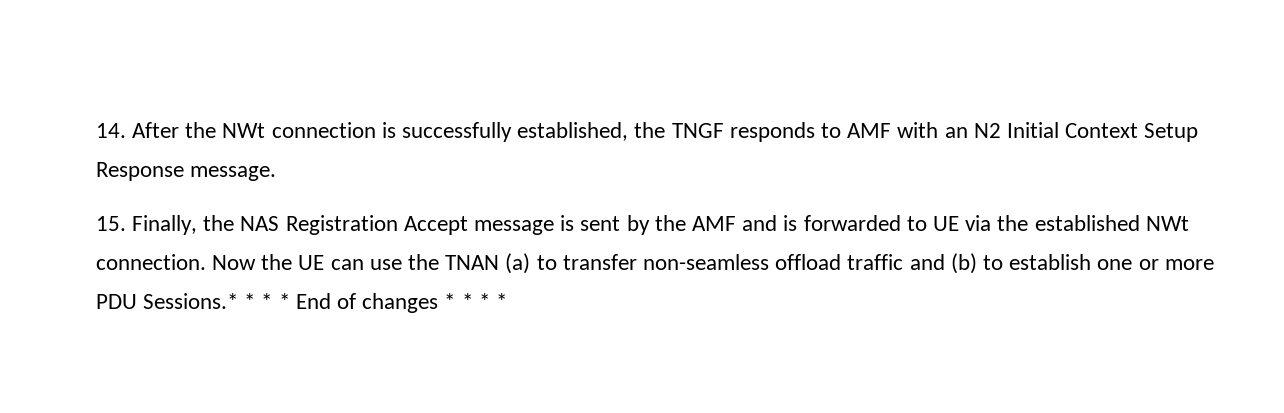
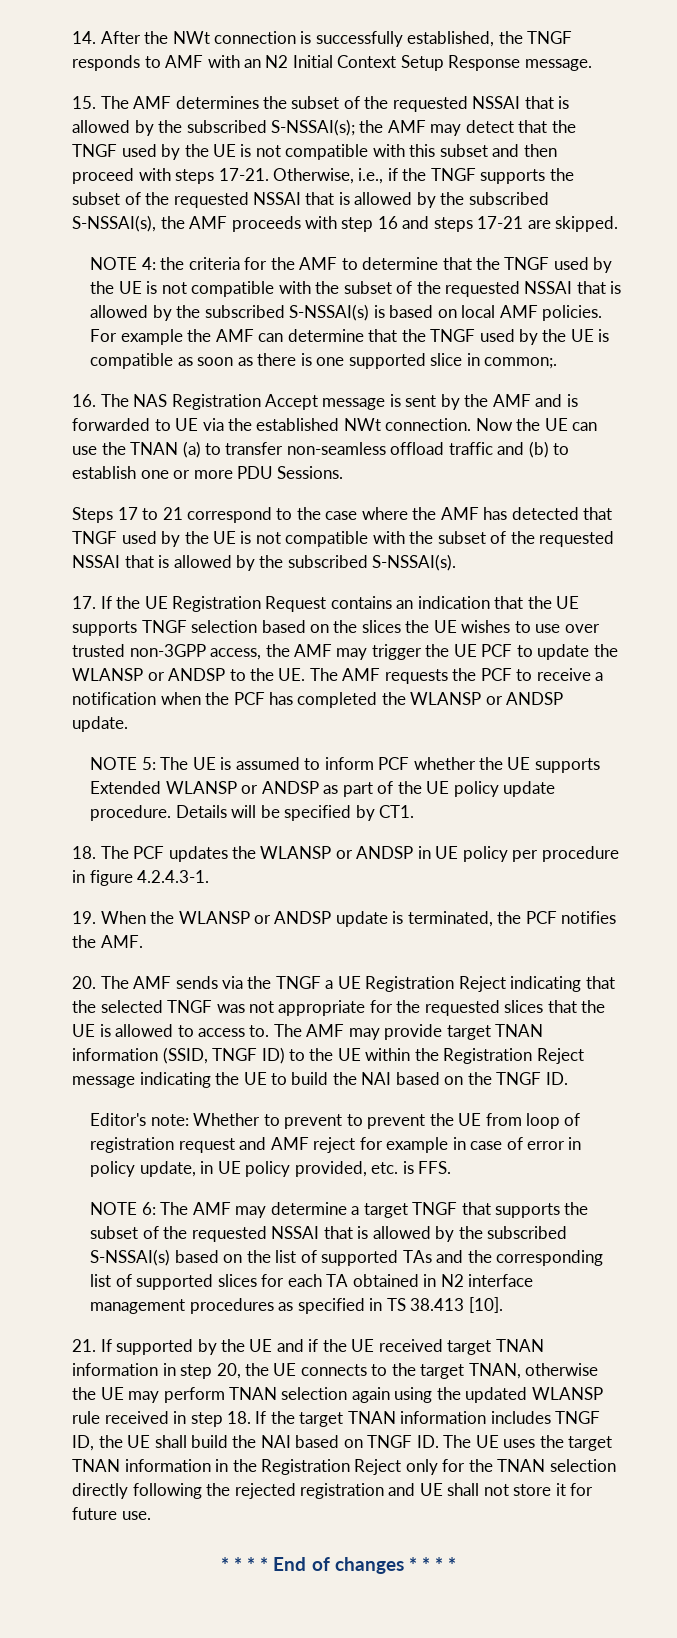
- 15. Finally, the NAS Registration Accept message is sent by the AMF and is forwarded to UE via the established NWt connection.
+ 15. The AMF determines the subset of the requested NSSAI that is allowed by the subscribed S-NSSAI(s); the AMF may detect that the TNGF used by the UE is not compatible with this subset and then proceed with steps 17-21. Otherwise, i.e., if the TNGF supports the subset of the requested NSSAI that is allowed by the subscribed S-NSSAI(s), the AMF proceeds with step 16 and steps 17-21 are skipped.
+ NOTE 4: the criteria for the AMF to determine that the TNGF used by the UE is not compatible with the subset of the requested NSSAI that is allowed by the subscribed S-NSSAI(s) is based on local AMF policies. For example the AMF can determine that the TNGF used by the UE is compatible as soon as there is one supported slice in common;.
+ 16. The NAS Registration Accept message is sent by the AMF and is forwarded to UE via the established NWt connection.
- Now the UE can use the TNAN (a) to transfer non-seamless offload traffic and (b) to establish one or more PDU Sessions.* * * * End of changes * * * *
+ Now the UE can use the TNAN (a) to transfer non-seamless offload traffic and (b) to establish one or more PDU Sessions.
+ Steps 17 to 21 correspond to the case where the AMF has detected that TNGF used by the UE is not compatible with the subset of the requested NSSAI that is allowed by the subscribed S-NSSAI(s).
+ 17. If the UE Registration Request contains an indication that the UE supports TNGF selection based on the slices the UE wishes to use over trusted non-3GPP access, the AMF may trigger the UE PCF to update the WLANSP or ANDSP to the UE. The AMF requests the PCF to receive a notification when the PCF has completed the WLANSP or ANDSP update.
+ NOTE 5: The UE is assumed to inform PCF whether the UE supports Extended WLANSP or ANDSP as part of the UE policy update procedure. Details will be specified by CT1.
+ 18. The PCF updates the WLANSP or ANDSP in UE policy per procedure in figure 4.2.4.3-1.
+ 19. When the WLANSP or ANDSP update is terminated, the PCF notifies the AMF.
+ 20. The AMF sends via the TNGF a UE Registration Reject indicating that the selected TNGF was not appropriate for the requested slices that the UE is allowed to access to. The AMF may provide target TNAN information (SSID, TNGF ID) to the UE within the Registration Reject message indicating the UE to build the NAI based on the TNGF ID.
+ Editor's note: Whether to prevent to prevent the UE from loop of registration request and AMF reject for example in case of error in policy update, in UE policy provided, etc. is FFS.
+ NOTE 6: The AMF may determine a target TNGF that supports the subset of the requested NSSAI that is allowed by the subscribed S-NSSAI(s) based on the list of supported TAs and the corresponding list of supported slices for each TA obtained in N2 interface management procedures as specified in TS 38.413 [10].
+ 21. If supported by the UE and if the UE received target TNAN information in step 20, the UE connects to the target TNAN, otherwise the UE may perform TNAN selection again using the updated WLANSP rule received in step 18. If the target TNAN information includes TNGF ID, the UE shall build the NAI based on TNGF ID. The UE uses the target TNAN information in the Registration Reject only for the TNAN selection directly following the rejected registration and UE shall not store it for future use.
+ * * * * End of changes * * * *

